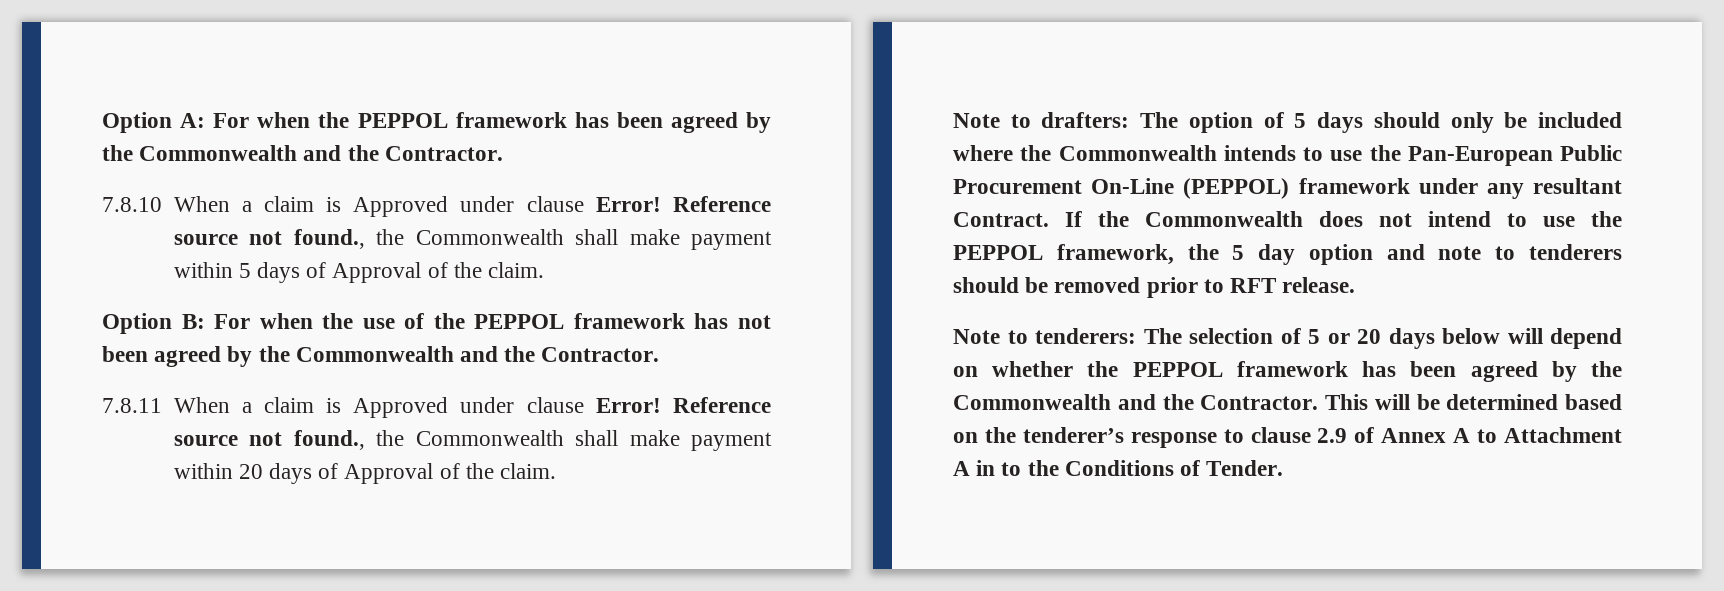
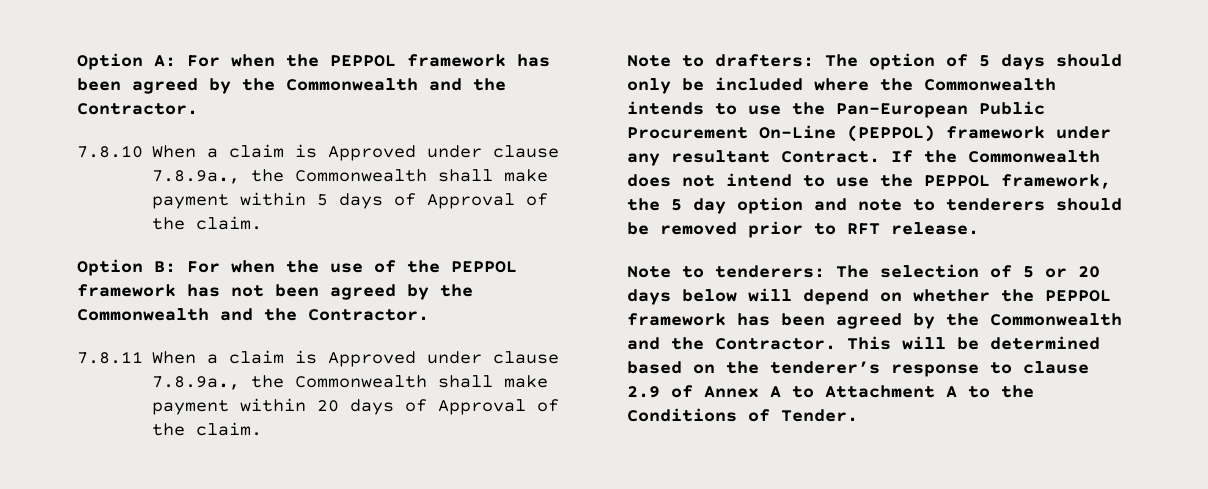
- 7.8.10 When a claim is Approved under clause Error! Reference source not found., the Commonwealth shall make payment within 5 days of Approval of the claim.
+ 7.8.10 When a claim is Approved under clause 7.8.9a., the Commonwealth shall make payment within 5 days of Approval of the claim.
- 7.8.11 When a claim is Approved under clause Error! Reference source not found., the Commonwealth shall make payment within 20 days of Approval of the claim.
+ 7.8.11 When a claim is Approved under clause 7.8.9a., the Commonwealth shall make payment within 20 days of Approval of the claim.
- This will be determined based on the tenderer’s response to clause 2.9 of Annex A to Attachment A in to the Conditions of Tender.
+ This will be determined based on the tenderer’s response to clause 2.9 of Annex A to Attachment A to the Conditions of Tender.

